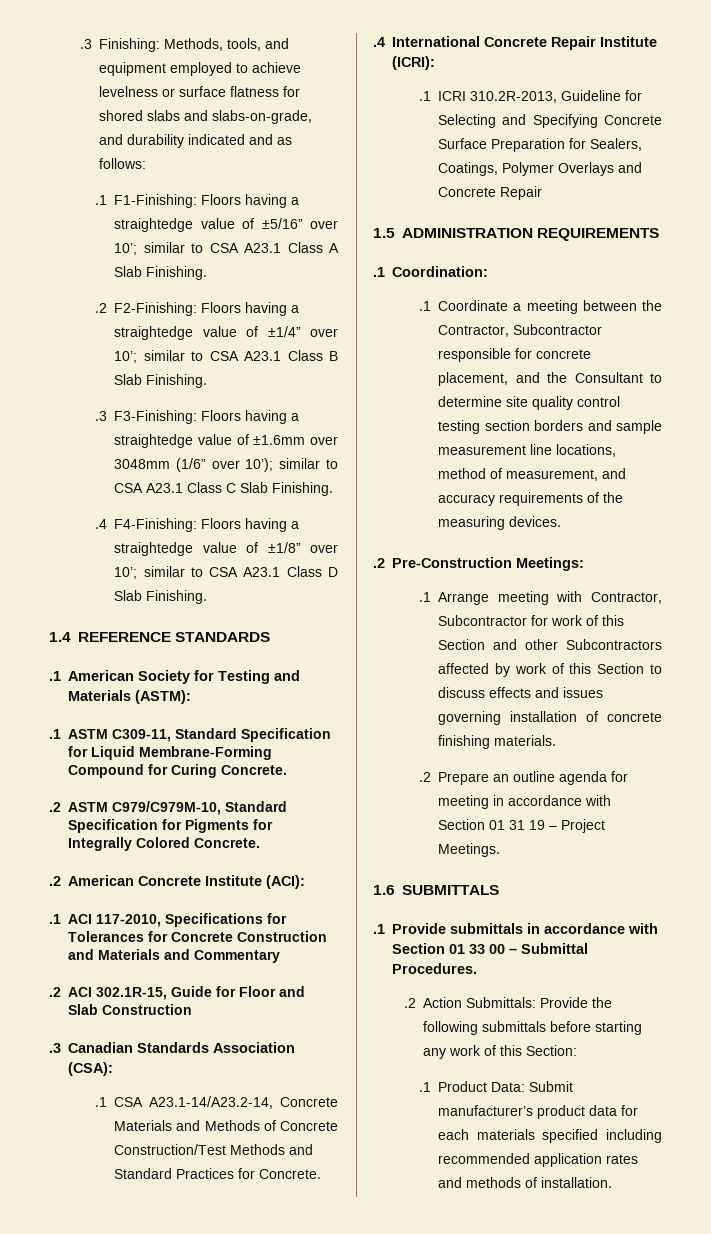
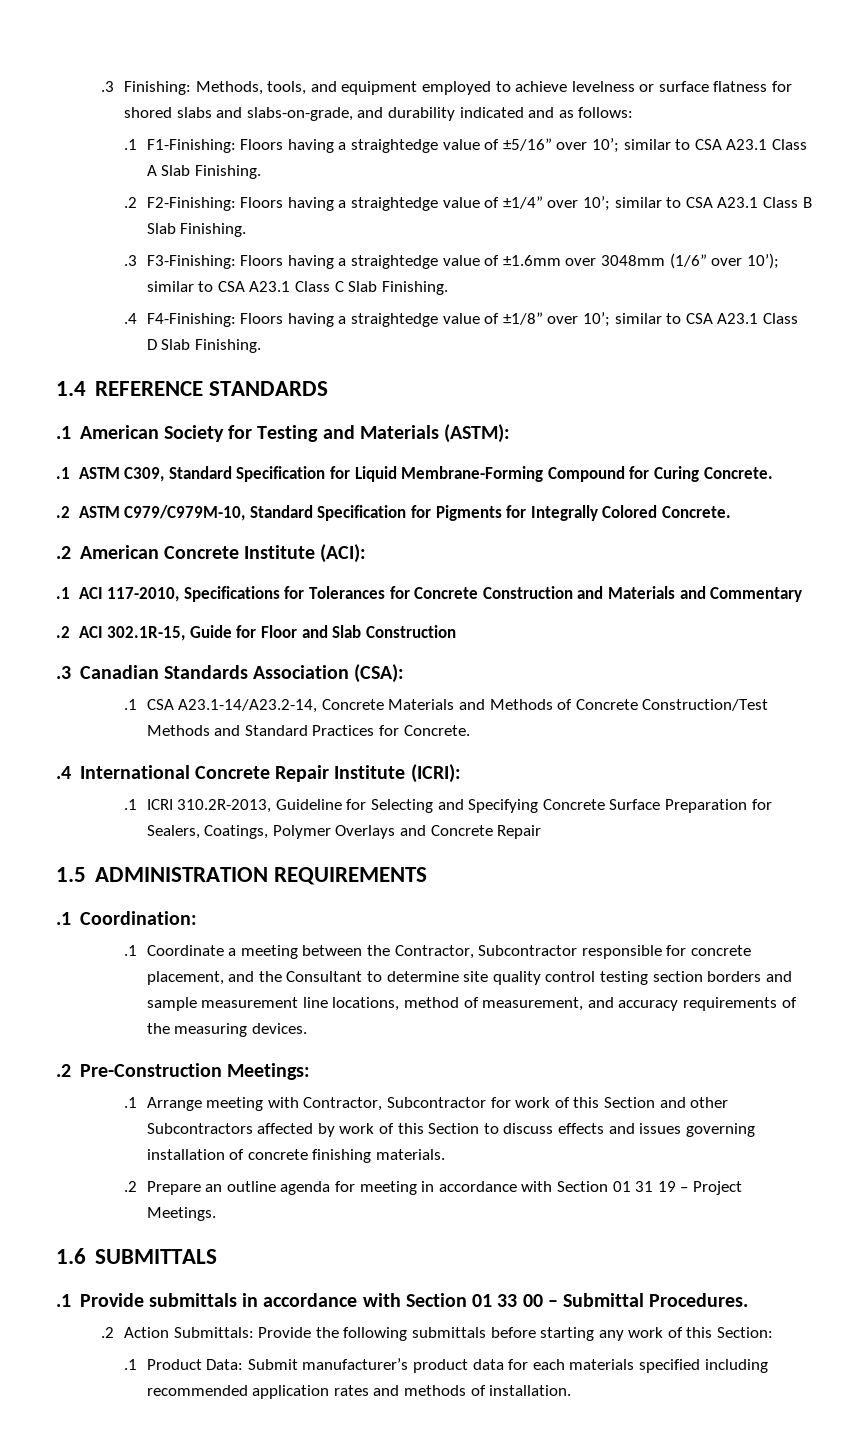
- .1 ASTM C309-11, Standard Specification for Liquid Membrane-Forming Compound for Curing Concrete.
+ .1 ASTM C309, Standard Specification for Liquid Membrane-Forming Compound for Curing Concrete.

